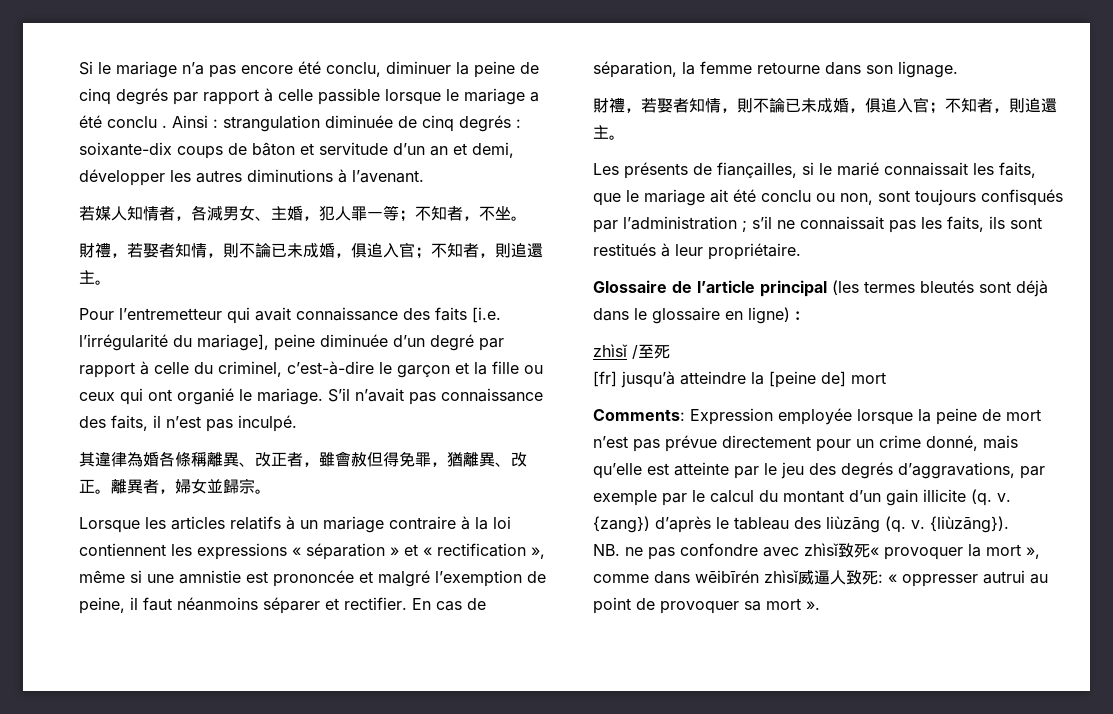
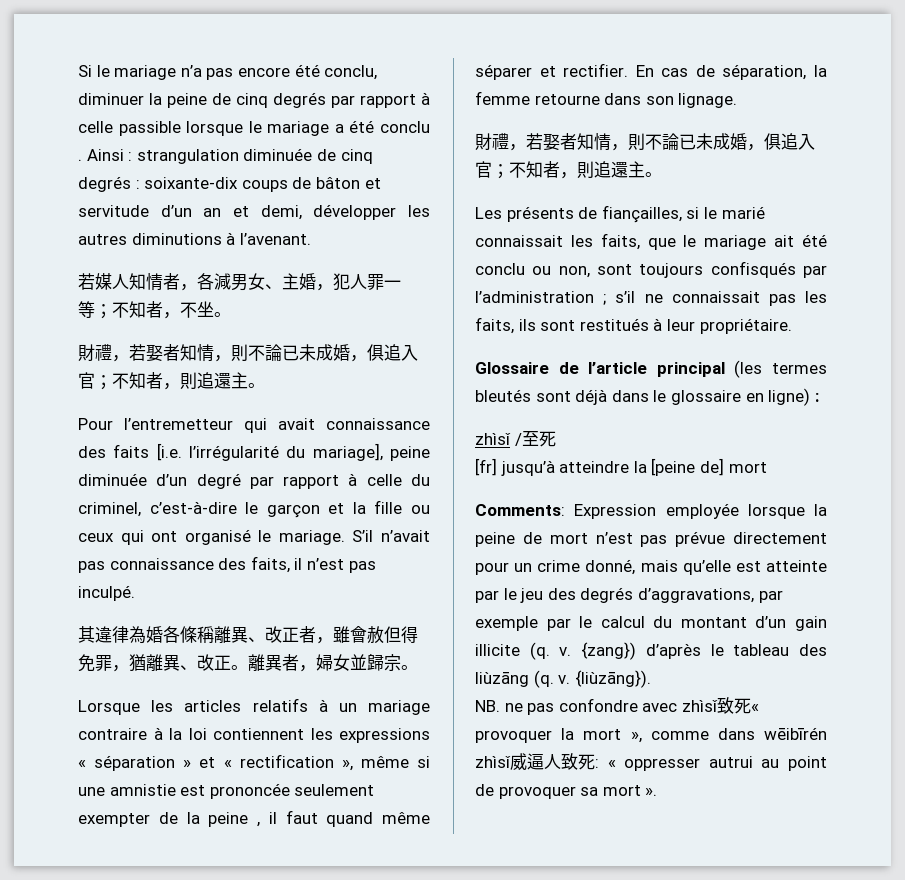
- Pour l’entremetteur qui avait connaissance des faits [i.e. l’irrégularité du mariage], peine diminuée d’un degré par rapport à celle du criminel, c’est-à-dire le garçon et la fille ou ceux qui ont organié le mariage.
+ Pour l’entremetteur qui avait connaissance des faits [i.e. l’irrégularité du mariage], peine diminuée d’un degré par rapport à celle du criminel, c’est-à-dire le garçon et la fille ou ceux qui ont organisé le mariage.
- Lorsque les articles relatifs à un mariage contraire à la loi contiennent les expressions « séparation » et « rectification », même si une amnistie est prononcée et malgré l’exemption de peine, il faut néanmoins séparer et rectifier.
+ Lorsque les articles relatifs à un mariage contraire à la loi contiennent les expressions « séparation » et « rectification », même si une amnistie est prononcée seulement exempter de la peine , il faut quand même séparer et rectifier.

